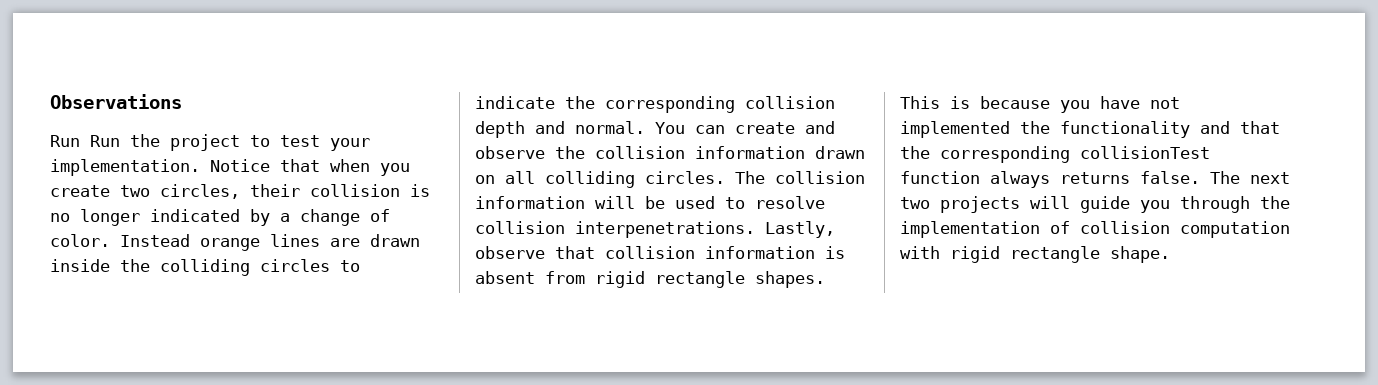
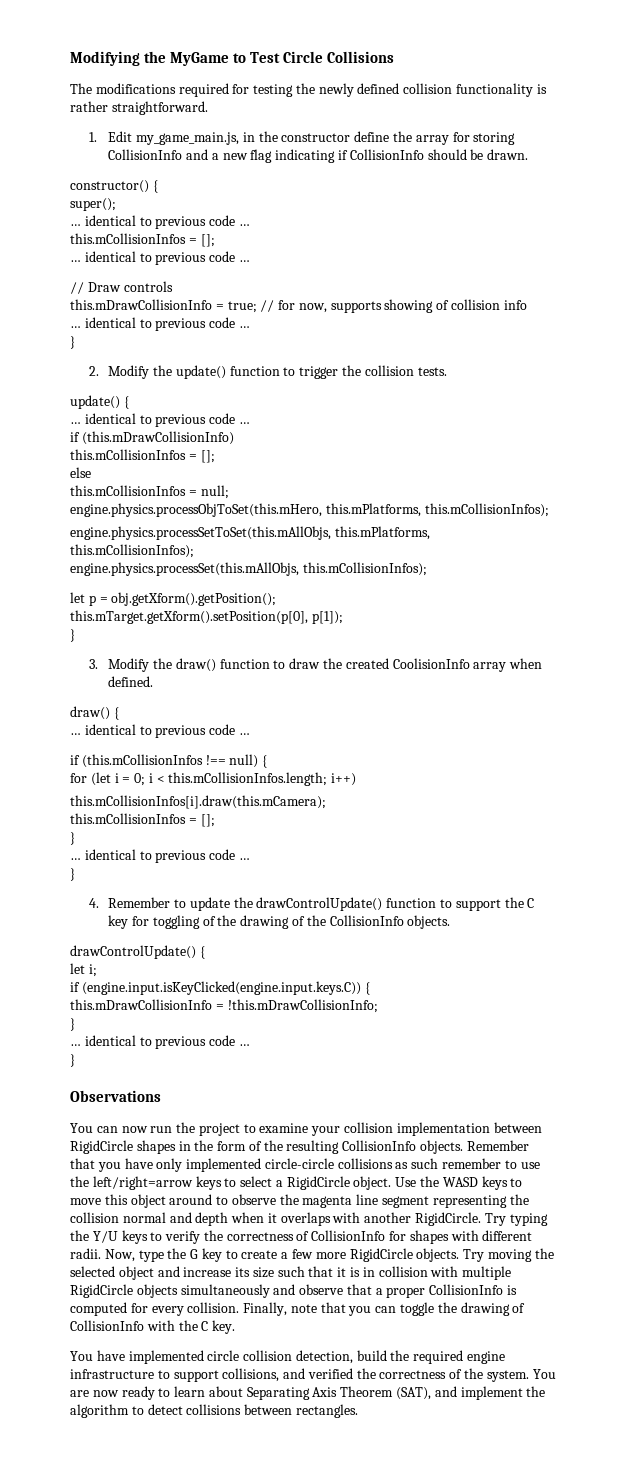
+ Modifying the MyGame to Test Circle Collisions
+ The modifications required for testing the newly defined collision functionality is rather straightforward.
+ 1. Edit my_game_main.js, in the constructor define the array for storing CollisionInfo and a new flag indicating if CollisionInfo should be drawn.
+ constructor() {
+ super();
+ … identical to previous code …
+ this.mCollisionInfos = [];
+ … identical to previous code …
+ // Draw controls
+ this.mDrawCollisionInfo = true; // for now, supports showing of collision info
+ … identical to previous code …
+ }
+ 2. Modify the update() function to trigger the collision tests.
+ update() {
+ … identical to previous code …
+ if (this.mDrawCollisionInfo)
+ this.mCollisionInfos = [];
+ else
+ this.mCollisionInfos = null;
+ engine.physics.processObjToSet(this.mHero, this.mPlatforms, this.mCollisionInfos);
+ engine.physics.processSetToSet(this.mAllObjs, this.mPlatforms, this.mCollisionInfos);
+ engine.physics.processSet(this.mAllObjs, this.mCollisionInfos);
+ let p = obj.getXform().getPosition();
+ this.mTarget.getXform().setPosition(p[0], p[1]);
+ }
+ 3. Modify the draw() function to draw the created CoolisionInfo array when defined.
+ draw() {
+ … identical to previous code …
+ if (this.mCollisionInfos !== null) {
+ for (let i = 0; i < this.mCollisionInfos.length; i++)
+ this.mCollisionInfos[i].draw(this.mCamera);
+ this.mCollisionInfos = [];
+ }
+ … identical to previous code …
+ }
+ 4. Remember to update the drawControlUpdate() function to support the C key for toggling of the drawing of the CollisionInfo objects.
+ drawControlUpdate() {
+ let i;
+ if (engine.input.isKeyClicked(engine.input.keys.C)) {
+ this.mDrawCollisionInfo = !this.mDrawCollisionInfo;
+ }
+ … identical to previous code …
+ }
  Observations
- Run Run the project to test your implementation. Notice that when you create two circles, their collision is no longer indicated by a change of color. Instead orange lines are drawn inside the colliding circles to indicate the corresponding collision depth and normal. You can create and observe the collision information drawn on all colliding circles. The collision information will be used to resolve collision interpenetrations. Lastly, observe that collision information is absent from rigid rectangle shapes. This is because you have not implemented the functionality and that the corresponding collisionTest function always returns false. The next two projects will guide you through the implementation of collision computation with rigid rectangle shape.
+ You can now run the project to examine your collision implementation between RigidCircle shapes in the form of the resulting CollisionInfo objects. Remember that you have only implemented circle-circle collisions as such remember to use the left/right=arrow keys to select a RigidCircle object. Use the WASD keys to move this object around to observe the magenta line segment representing the collision normal and depth when it overlaps with another RigidCircle. Try typing the Y/U keys to verify the correctness of CollisionInfo for shapes with different radii. Now, type the G key to create a few more RigidCircle objects. Try moving the selected object and increase its size such that it is in collision with multiple RigidCircle objects simultaneously and observe that a proper CollisionInfo is computed for every collision. Finally, note that you can toggle the drawing of CollisionInfo with the C key.
+ You have implemented circle collision detection, build the required engine infrastructure to support collisions, and verified the correctness of the system. You are now ready to learn about Separating Axis Theorem (SAT), and implement the algorithm to detect collisions between rectangles.

